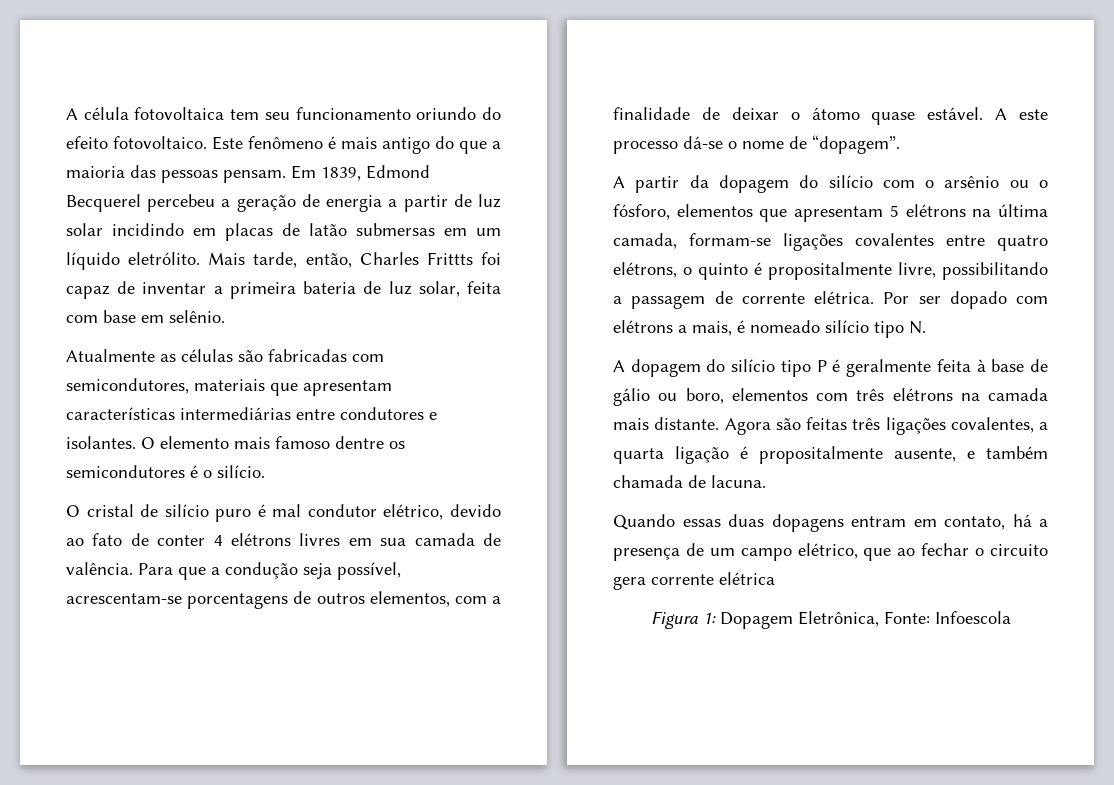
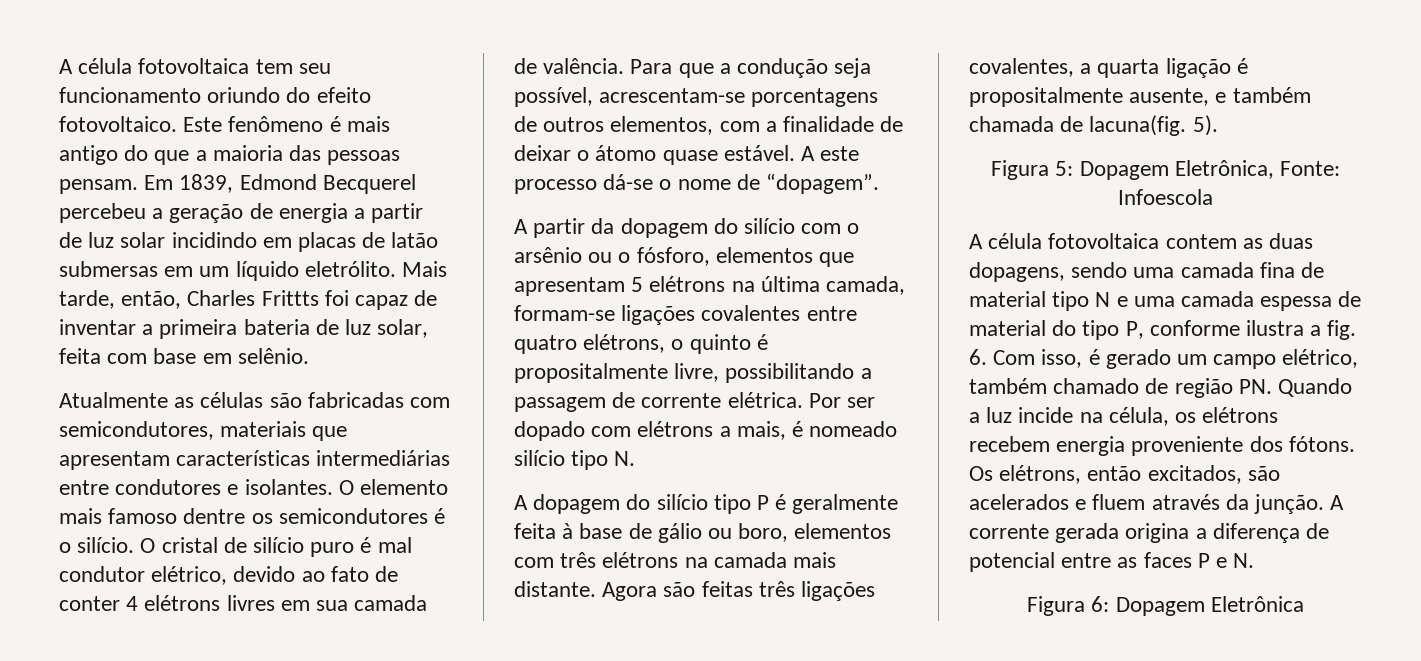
- O elemento mais famoso dentre os semicondutores é o silício.
- O cristal de silício puro é mal condutor elétrico, devido ao fato de conter 4 elétrons livres em sua camada de valência.
+ O elemento mais famoso dentre os semicondutores é o silício. O cristal de silício puro é mal condutor elétrico, devido ao fato de conter 4 elétrons livres em sua camada de valência.
- Agora são feitas três ligações covalentes, a quarta ligação é propositalmente ausente, e também chamada de lacuna.
- Quando essas duas dopagens entram em contato, há a presença de um campo elétrico, que ao fechar o circuito gera corrente elétrica
- Figura 1: Dopagem Eletrônica, Fonte: Infoescola
+ Agora são feitas três ligações covalentes, a quarta ligação é propositalmente ausente, e também chamada de lacuna(fig. 5).
+ Figura 5: Dopagem Eletrônica, Fonte: Infoescola
+ A célula fotovoltaica contem as duas dopagens, sendo uma camada fina de material tipo N e uma camada espessa de material do tipo P, conforme ilustra a fig. 6. Com isso, é gerado um campo elétrico, também chamado de região PN. Quando a luz incide na célula, os elétrons recebem energia proveniente dos fótons. Os elétrons, então excitados, são acelerados e fluem através da junção. A corrente gerada origina a diferença de potencial entre as faces P e N.
+ Figura 6: Dopagem Eletrônica

